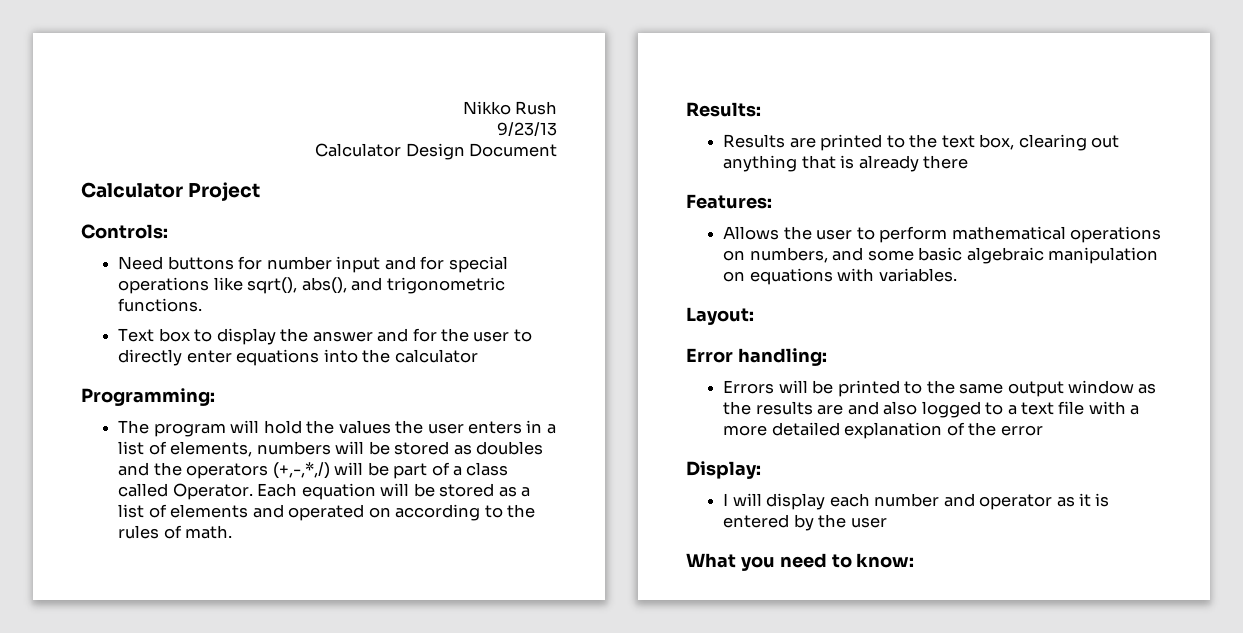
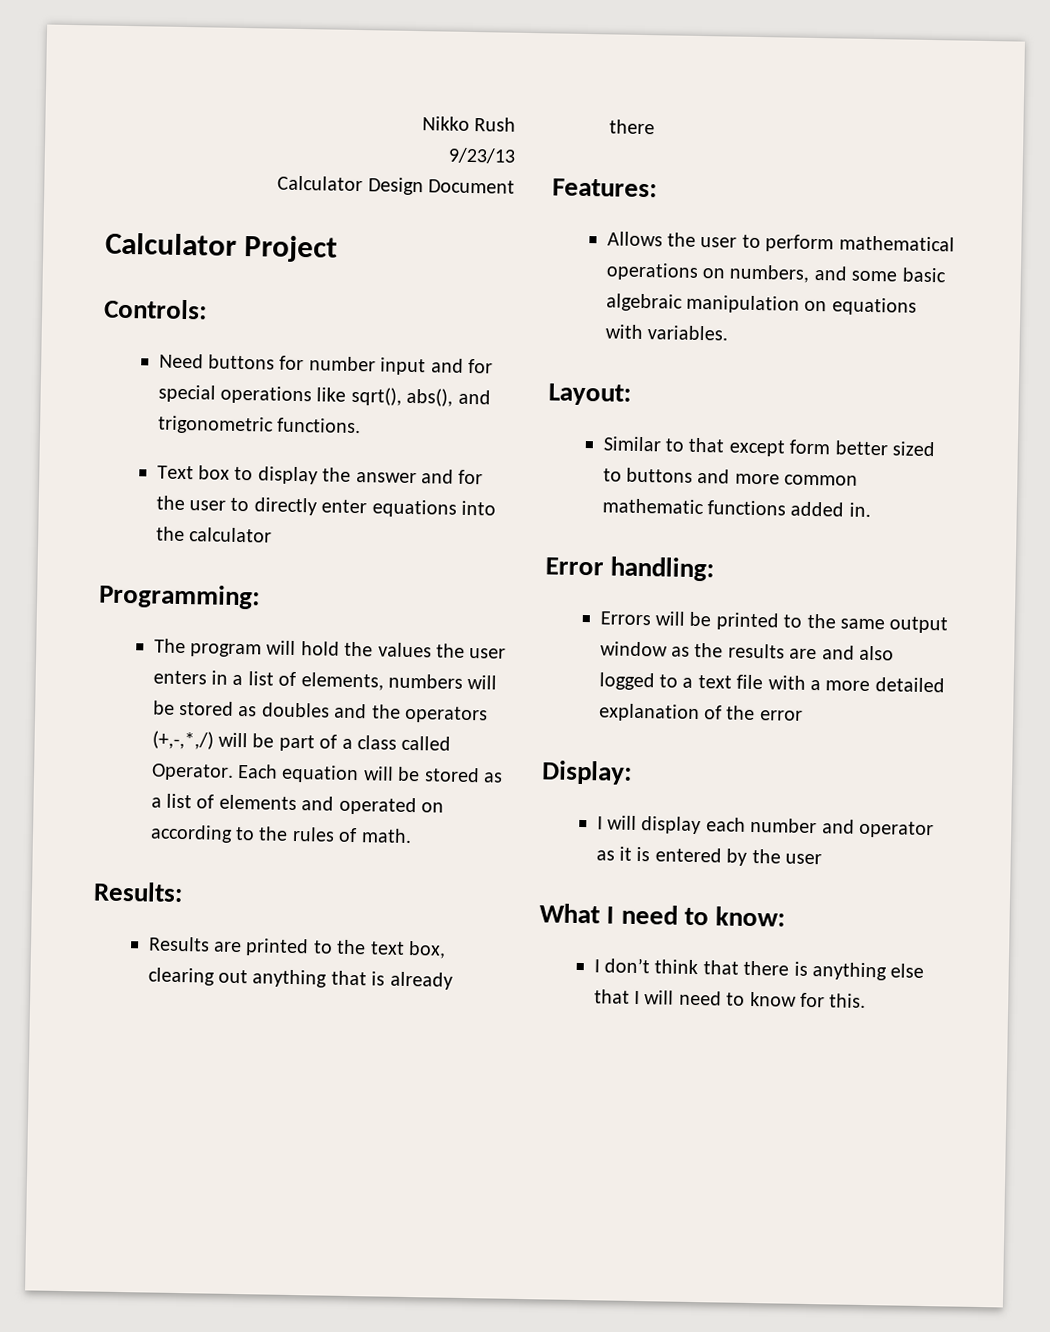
+ Similar to that except form better sized to buttons and more common mathematic functions added in.
- What you need to know:
+ What I need to know:
+ I don’t think that there is anything else that I will need to know for this.

